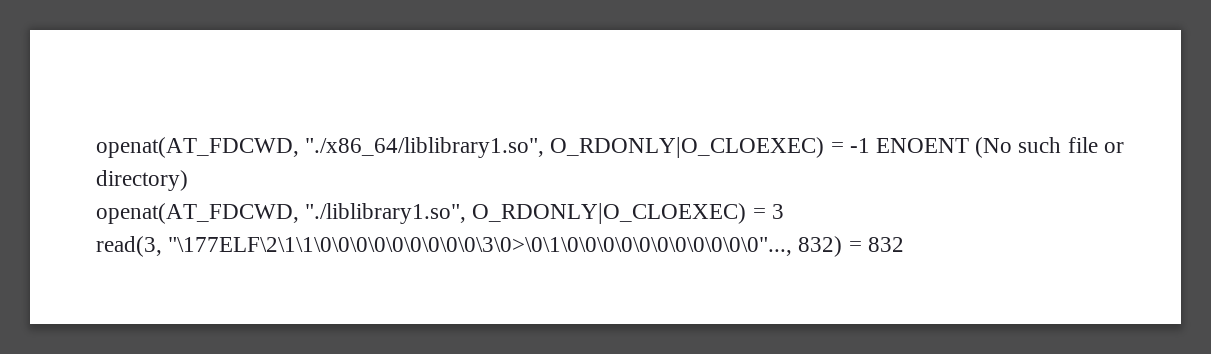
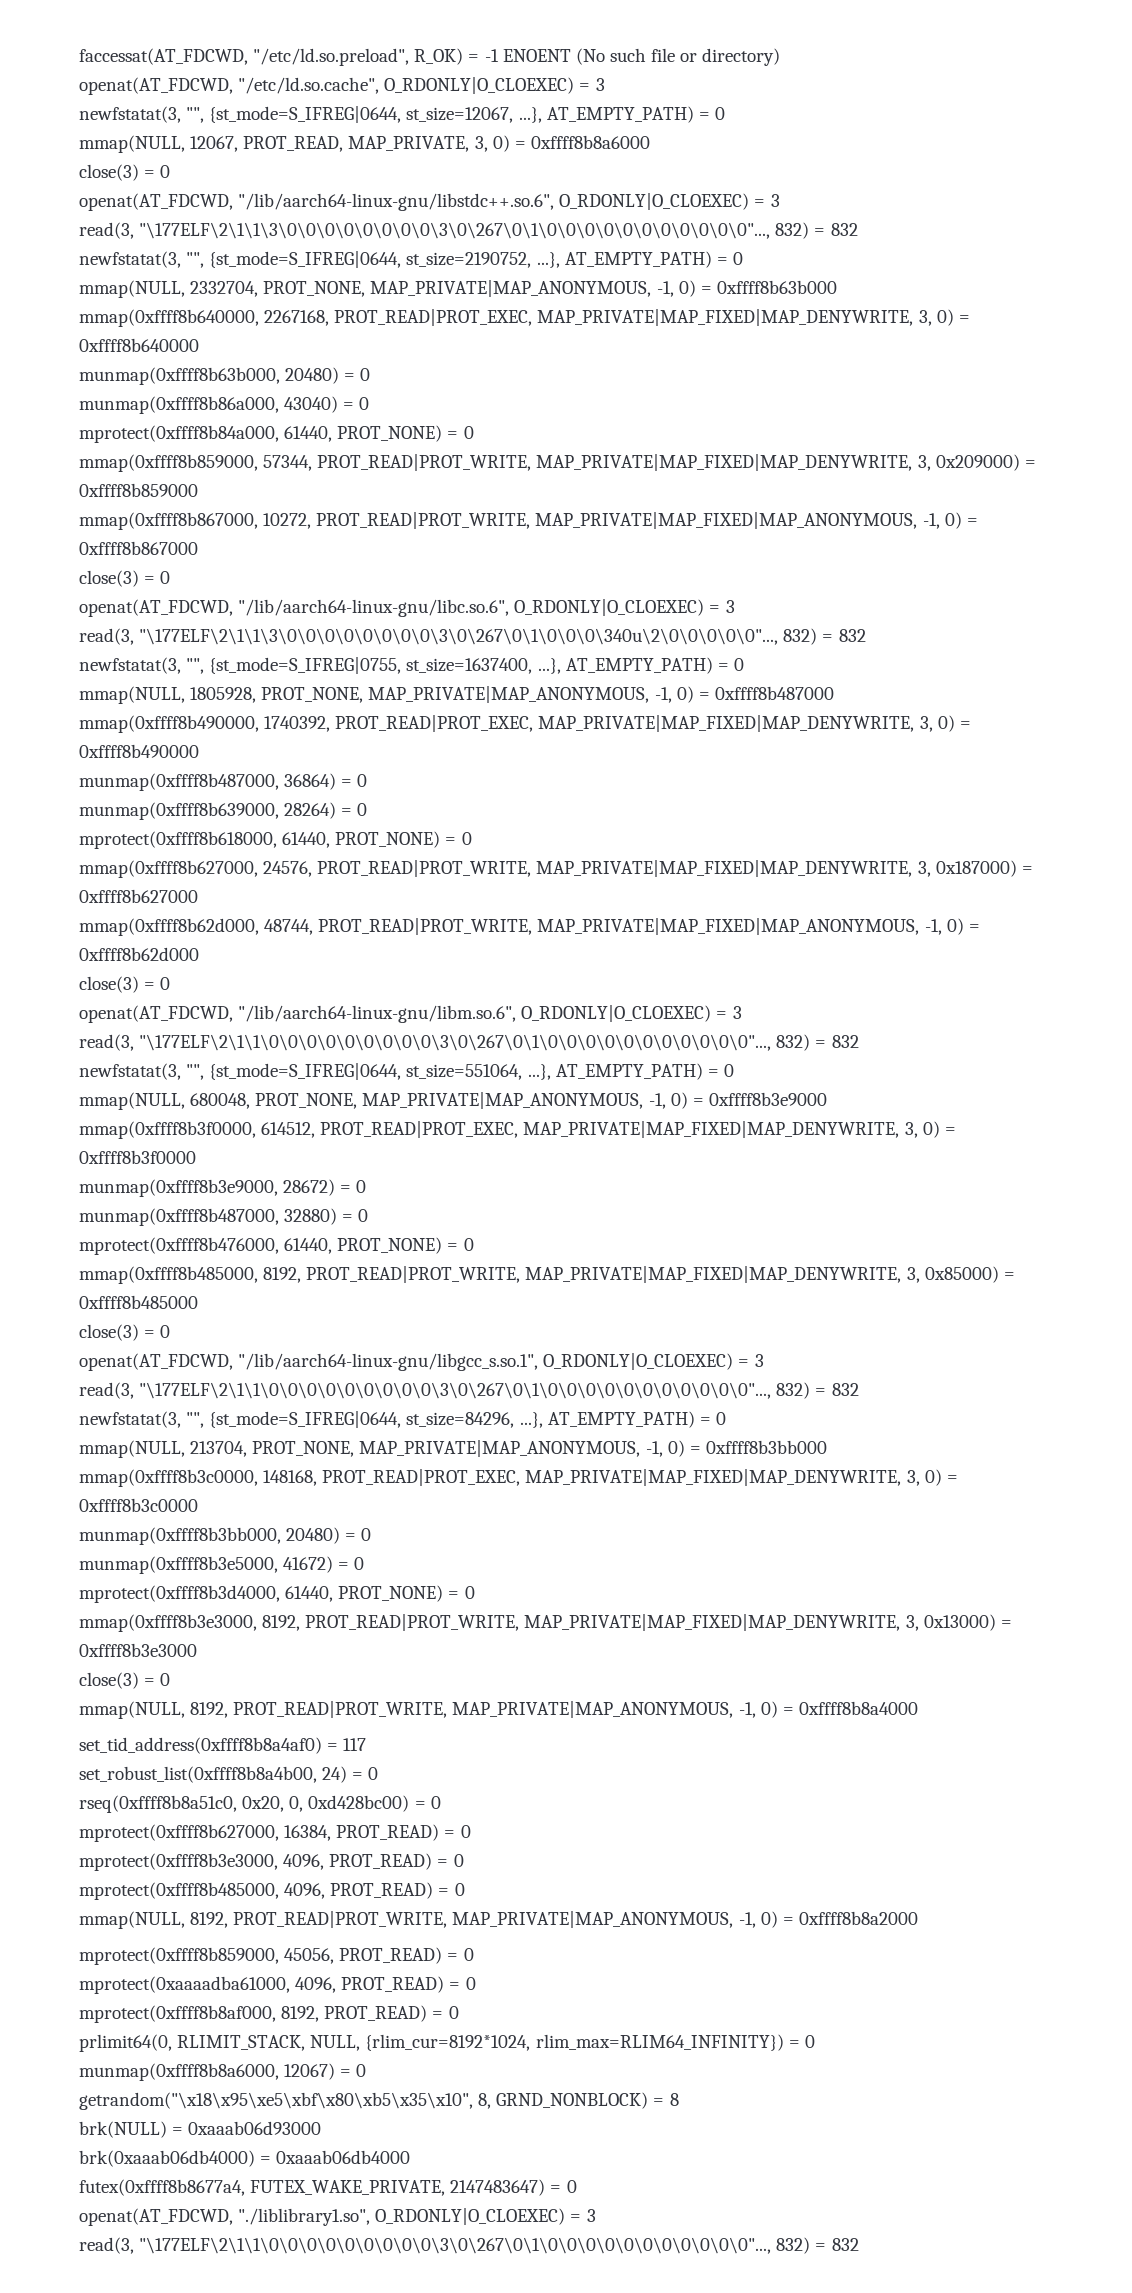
- openat(AT_FDCWD, "./x86_64/liblibrary1.so", O_RDONLY|O_CLOEXEC) = -1 ENOENT (No such file or directory)
+ faccessat(AT_FDCWD, "/etc/ld.so.preload", R_OK) = -1 ENOENT (No such file or directory)
+ openat(AT_FDCWD, "/etc/ld.so.cache", O_RDONLY|O_CLOEXEC) = 3
+ newfstatat(3, "", {st_mode=S_IFREG|0644, st_size=12067, ...}, AT_EMPTY_PATH) = 0
+ mmap(NULL, 12067, PROT_READ, MAP_PRIVATE, 3, 0) = 0xffff8b8a6000
+ close(3) = 0
+ openat(AT_FDCWD, "/lib/aarch64-linux-gnu/libstdc++.so.6", O_RDONLY|O_CLOEXEC) = 3
+ read(3, "\177ELF\2\1\1\3\0\0\0\0\0\0\0\0\3\0\267\0\1\0\0\0\0\0\0\0\0\0\0\0"..., 832) = 832
+ newfstatat(3, "", {st_mode=S_IFREG|0644, st_size=2190752, ...}, AT_EMPTY_PATH) = 0
+ mmap(NULL, 2332704, PROT_NONE, MAP_PRIVATE|MAP_ANONYMOUS, -1, 0) = 0xffff8b63b000
+ mmap(0xffff8b640000, 2267168, PROT_READ|PROT_EXEC, MAP_PRIVATE|MAP_FIXED|MAP_DENYWRITE, 3, 0) = 0xffff8b640000
+ munmap(0xffff8b63b000, 20480) = 0
+ munmap(0xffff8b86a000, 43040) = 0
+ mprotect(0xffff8b84a000, 61440, PROT_NONE) = 0
+ mmap(0xffff8b859000, 57344, PROT_READ|PROT_WRITE, MAP_PRIVATE|MAP_FIXED|MAP_DENYWRITE, 3, 0x209000) = 0xffff8b859000
+ mmap(0xffff8b867000, 10272, PROT_READ|PROT_WRITE, MAP_PRIVATE|MAP_FIXED|MAP_ANONYMOUS, -1, 0) = 0xffff8b867000
+ close(3) = 0
+ openat(AT_FDCWD, "/lib/aarch64-linux-gnu/libc.so.6", O_RDONLY|O_CLOEXEC) = 3
+ read(3, "\177ELF\2\1\1\3\0\0\0\0\0\0\0\0\3\0\267\0\1\0\0\0\340u\2\0\0\0\0\0"..., 832) = 832
+ newfstatat(3, "", {st_mode=S_IFREG|0755, st_size=1637400, ...}, AT_EMPTY_PATH) = 0
+ mmap(NULL, 1805928, PROT_NONE, MAP_PRIVATE|MAP_ANONYMOUS, -1, 0) = 0xffff8b487000
+ mmap(0xffff8b490000, 1740392, PROT_READ|PROT_EXEC, MAP_PRIVATE|MAP_FIXED|MAP_DENYWRITE, 3, 0) = 0xffff8b490000
+ munmap(0xffff8b487000, 36864) = 0
+ munmap(0xffff8b639000, 28264) = 0
+ mprotect(0xffff8b618000, 61440, PROT_NONE) = 0
+ mmap(0xffff8b627000, 24576, PROT_READ|PROT_WRITE, MAP_PRIVATE|MAP_FIXED|MAP_DENYWRITE, 3, 0x187000) = 0xffff8b627000
+ mmap(0xffff8b62d000, 48744, PROT_READ|PROT_WRITE, MAP_PRIVATE|MAP_FIXED|MAP_ANONYMOUS, -1, 0) = 0xffff8b62d000
+ close(3) = 0
+ openat(AT_FDCWD, "/lib/aarch64-linux-gnu/libm.so.6", O_RDONLY|O_CLOEXEC) = 3
+ read(3, "\177ELF\2\1\1\0\0\0\0\0\0\0\0\0\3\0\267\0\1\0\0\0\0\0\0\0\0\0\0\0"..., 832) = 832
+ newfstatat(3, "", {st_mode=S_IFREG|0644, st_size=551064, ...}, AT_EMPTY_PATH) = 0
+ mmap(NULL, 680048, PROT_NONE, MAP_PRIVATE|MAP_ANONYMOUS, -1, 0) = 0xffff8b3e9000
+ mmap(0xffff8b3f0000, 614512, PROT_READ|PROT_EXEC, MAP_PRIVATE|MAP_FIXED|MAP_DENYWRITE, 3, 0) = 0xffff8b3f0000
+ munmap(0xffff8b3e9000, 28672) = 0
+ munmap(0xffff8b487000, 32880) = 0
+ mprotect(0xffff8b476000, 61440, PROT_NONE) = 0
+ mmap(0xffff8b485000, 8192, PROT_READ|PROT_WRITE, MAP_PRIVATE|MAP_FIXED|MAP_DENYWRITE, 3, 0x85000) = 0xffff8b485000
+ close(3) = 0
+ openat(AT_FDCWD, "/lib/aarch64-linux-gnu/libgcc_s.so.1", O_RDONLY|O_CLOEXEC) = 3
+ read(3, "\177ELF\2\1\1\0\0\0\0\0\0\0\0\0\3\0\267\0\1\0\0\0\0\0\0\0\0\0\0\0"..., 832) = 832
+ newfstatat(3, "", {st_mode=S_IFREG|0644, st_size=84296, ...}, AT_EMPTY_PATH) = 0
+ mmap(NULL, 213704, PROT_NONE, MAP_PRIVATE|MAP_ANONYMOUS, -1, 0) = 0xffff8b3bb000
+ mmap(0xffff8b3c0000, 148168, PROT_READ|PROT_EXEC, MAP_PRIVATE|MAP_FIXED|MAP_DENYWRITE, 3, 0) = 0xffff8b3c0000
+ munmap(0xffff8b3bb000, 20480) = 0
+ munmap(0xffff8b3e5000, 41672) = 0
+ mprotect(0xffff8b3d4000, 61440, PROT_NONE) = 0
+ mmap(0xffff8b3e3000, 8192, PROT_READ|PROT_WRITE, MAP_PRIVATE|MAP_FIXED|MAP_DENYWRITE, 3, 0x13000) = 0xffff8b3e3000
+ close(3) = 0
+ mmap(NULL, 8192, PROT_READ|PROT_WRITE, MAP_PRIVATE|MAP_ANONYMOUS, -1, 0) = 0xffff8b8a4000
+ set_tid_address(0xffff8b8a4af0) = 117
+ set_robust_list(0xffff8b8a4b00, 24) = 0
+ rseq(0xffff8b8a51c0, 0x20, 0, 0xd428bc00) = 0
+ mprotect(0xffff8b627000, 16384, PROT_READ) = 0
+ mprotect(0xffff8b3e3000, 4096, PROT_READ) = 0
+ mprotect(0xffff8b485000, 4096, PROT_READ) = 0
+ mmap(NULL, 8192, PROT_READ|PROT_WRITE, MAP_PRIVATE|MAP_ANONYMOUS, -1, 0) = 0xffff8b8a2000
+ mprotect(0xffff8b859000, 45056, PROT_READ) = 0
+ mprotect(0xaaaadba61000, 4096, PROT_READ) = 0
+ mprotect(0xffff8b8af000, 8192, PROT_READ) = 0
+ prlimit64(0, RLIMIT_STACK, NULL, {rlim_cur=8192*1024, rlim_max=RLIM64_INFINITY}) = 0
+ munmap(0xffff8b8a6000, 12067) = 0
+ getrandom("\x18\x95\xe5\xbf\x80\xb5\x35\x10", 8, GRND_NONBLOCK) = 8
+ brk(NULL) = 0xaaab06d93000
+ brk(0xaaab06db4000) = 0xaaab06db4000
+ futex(0xffff8b8677a4, FUTEX_WAKE_PRIVATE, 2147483647) = 0
  openat(AT_FDCWD, "./liblibrary1.so", O_RDONLY|O_CLOEXEC) = 3
- read(3, "\177ELF\2\1\1\0\0\0\0\0\0\0\0\0\3\0>\0\1\0\0\0\0\0\0\0\0\0\0\0"..., 832) = 832
+ read(3, "\177ELF\2\1\1\0\0\0\0\0\0\0\0\0\3\0\267\0\1\0\0\0\0\0\0\0\0\0\0\0"..., 832) = 832

